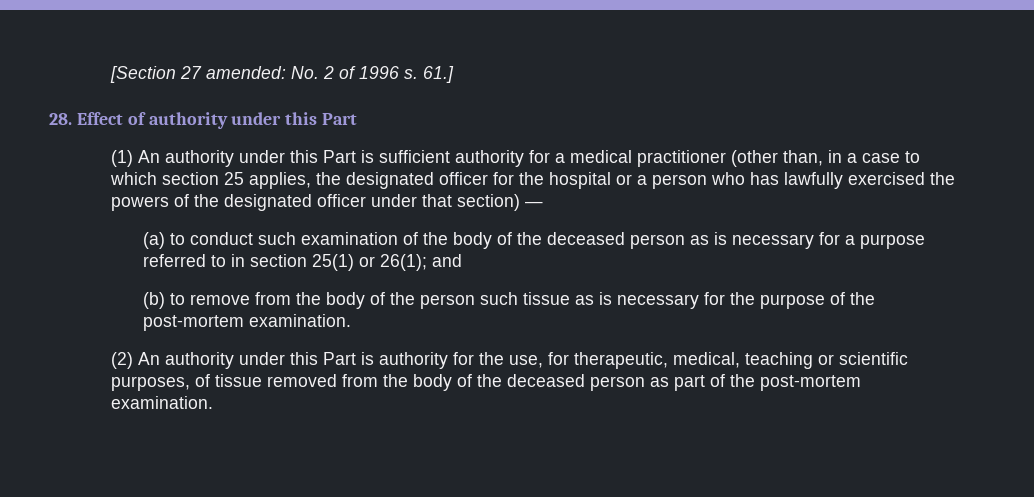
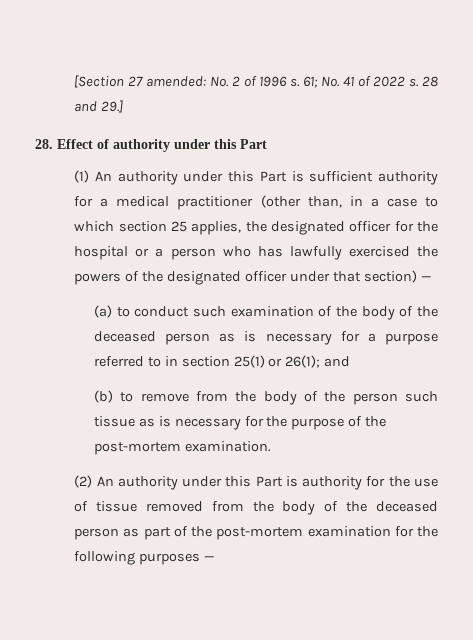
- 61.]
+ 61; No. 41 of 2022 s. 28 and 29.]
- (2) An authority under this Part is authority for the use, for therapeutic, medical, teaching or scientific purposes, of tissue removed from the body of the deceased person as part of the post-mortem examination.
+ (2) An authority under this Part is authority for the use of tissue removed from the body of the deceased person as part of the post-mortem examination for the following purposes —

